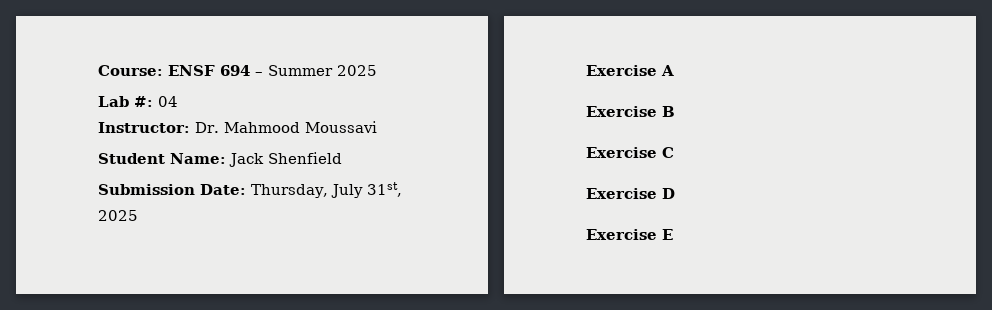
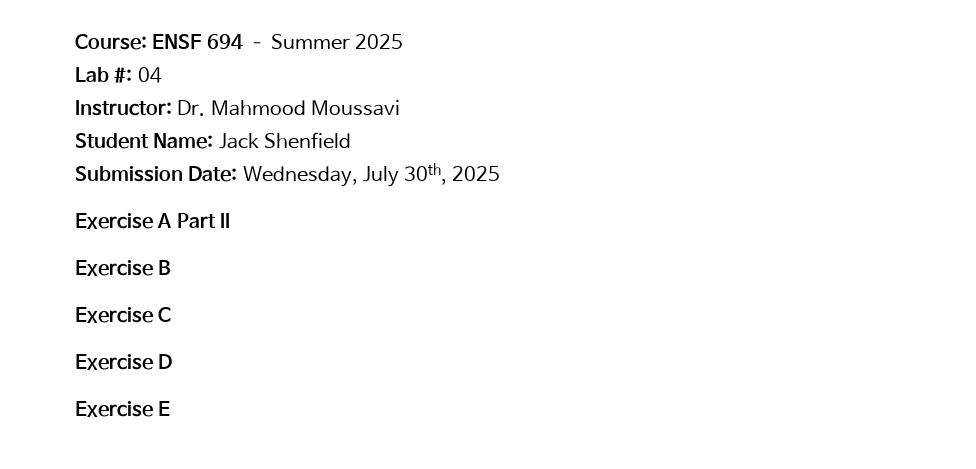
- Submission Date: Thursday, July 31st, 2025
+ Submission Date: Wednesday, July 30th, 2025
- Exercise A
+ Exercise A Part II

